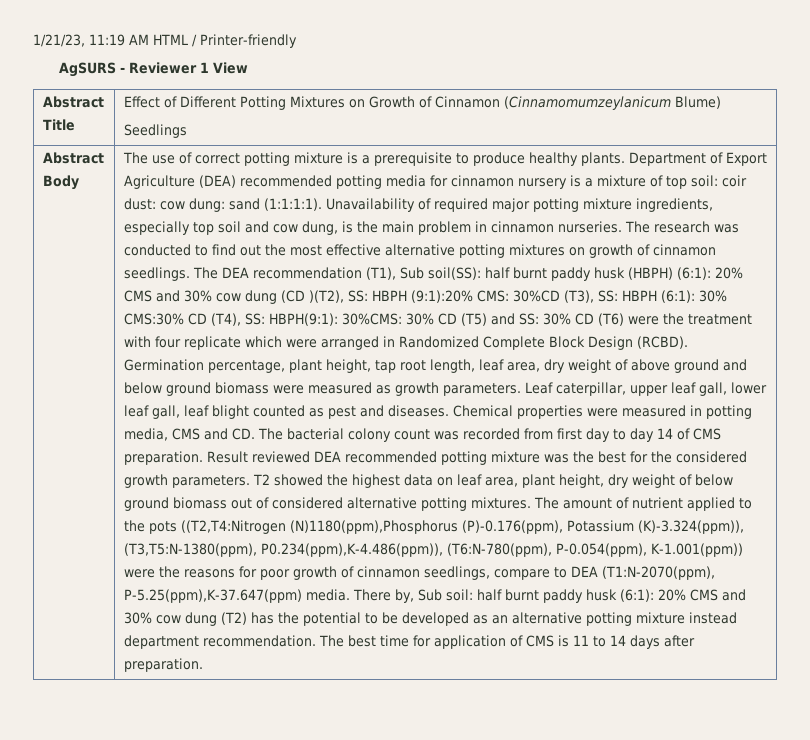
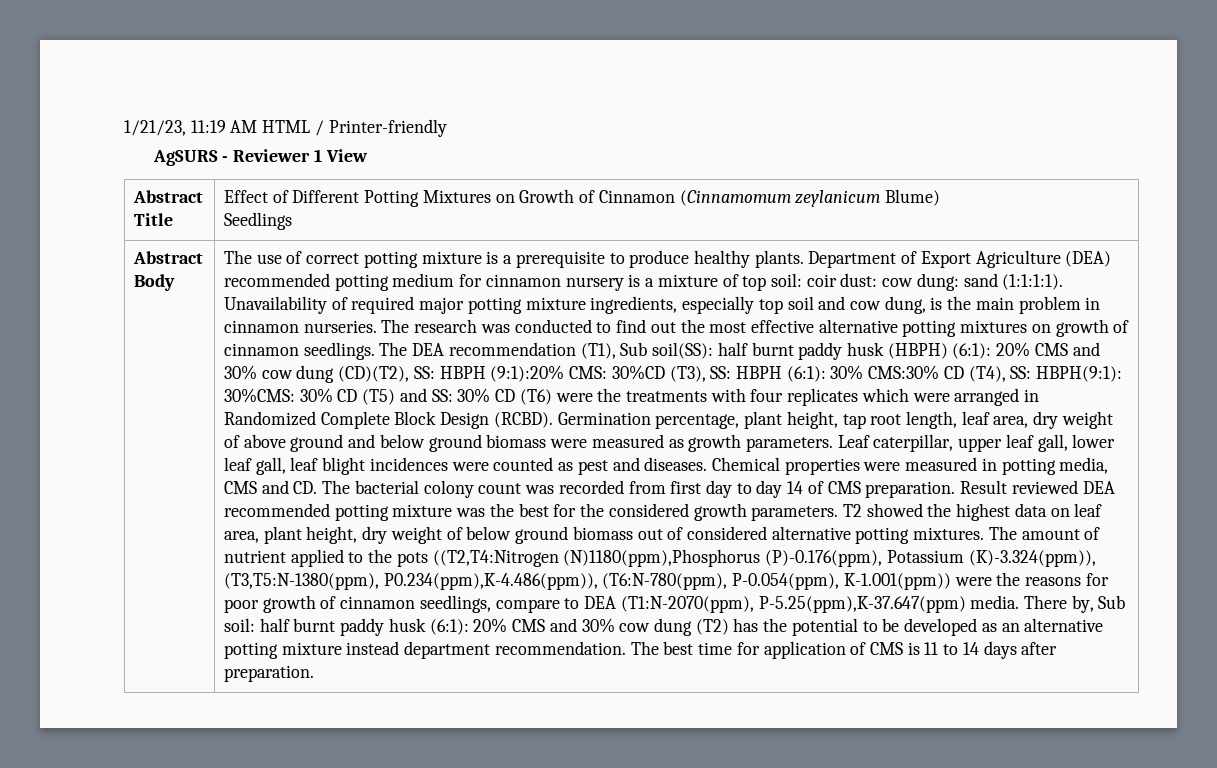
- Abstract Title | Effect of Different Potting Mixtures on Growth of Cinnamon (Cinnamomumzeylanicum Blume)
+ Abstract Title | Effect of Different Potting Mixtures on Growth of Cinnamon (Cinnamomum zeylanicum Blume)
- Department of Export Agriculture (DEA) recommended potting media for cinnamon nursery is a mixture of top soil: coir dust: cow dung: sand (1:1:1:1).
+ Department of Export Agriculture (DEA) recommended potting medium for cinnamon nursery is a mixture of top soil: coir dust: cow dung: sand (1:1:1:1).
- The DEA recommendation (T1), Sub soil(SS): half burnt paddy husk (HBPH) (6:1): 20% CMS and 30% cow dung (CD )(T2), SS: HBPH (9:1):20% CMS: 30%CD (T3), SS: HBPH (6:1): 30% CMS:30% CD (T4), SS: HBPH(9:1): 30%CMS: 30% CD (T5) and SS: 30% CD (T6) were the treatment with four replicate which were arranged in Randomized Complete Block Design (RCBD).
+ The DEA recommendation (T1), Sub soil(SS): half burnt paddy husk (HBPH) (6:1): 20% CMS and 30% cow dung (CD)(T2), SS: HBPH (9:1):20% CMS: 30%CD (T3), SS: HBPH (6:1): 30% CMS:30% CD (T4), SS: HBPH(9:1): 30%CMS: 30% CD (T5) and SS: 30% CD (T6) were the treatments with four replicates which were arranged in Randomized Complete Block Design (RCBD).
- Leaf caterpillar, upper leaf gall, lower leaf gall, leaf blight counted as pest and diseases.
+ Leaf caterpillar, upper leaf gall, lower leaf gall, leaf blight incidences were counted as pest and diseases.

